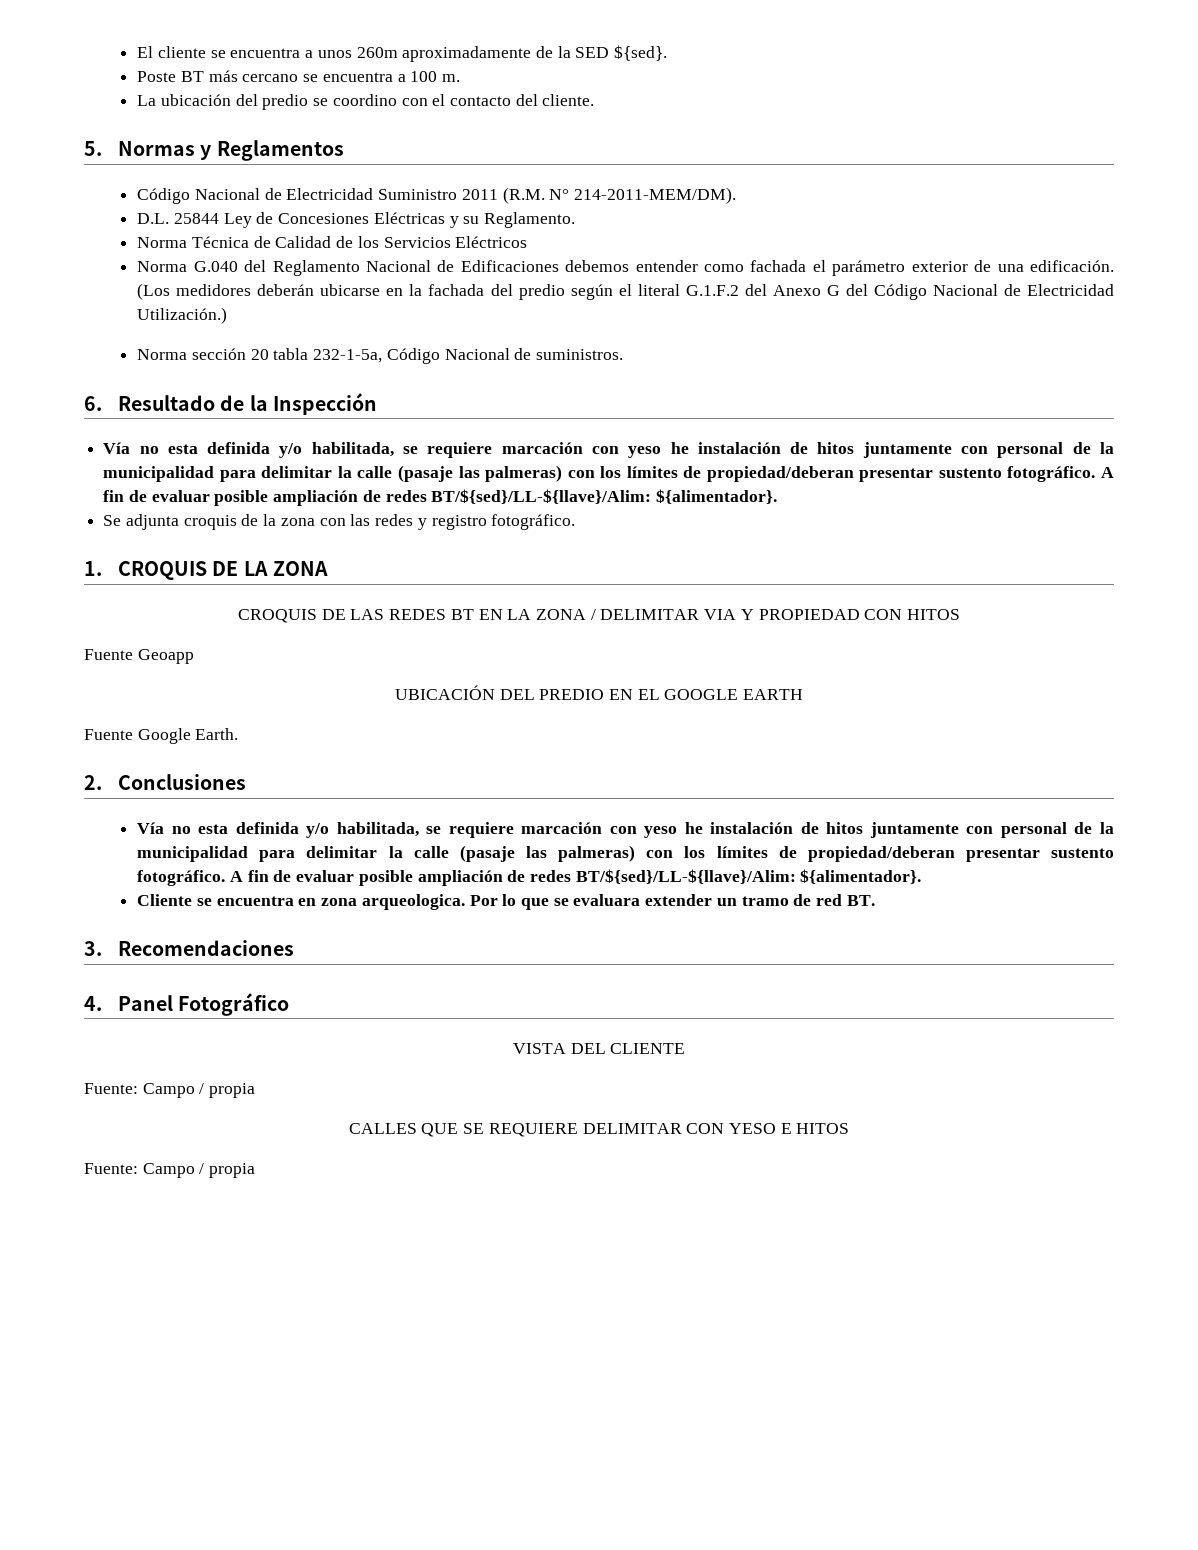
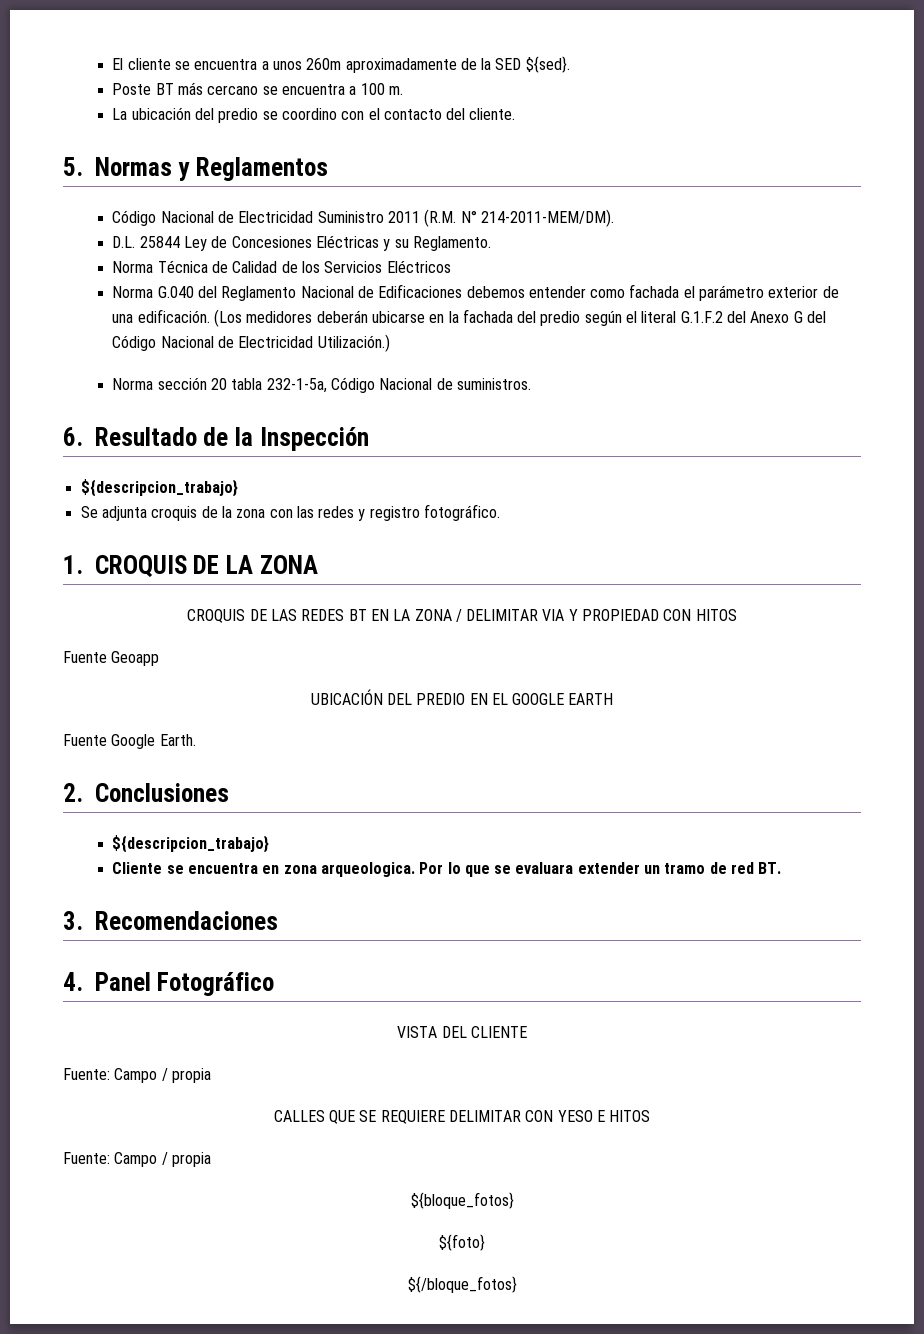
  6. Resultado de la Inspección
- Vía no esta definida y/o habilitada, se requiere marcación con yeso he instalación de hitos juntamente con personal de la municipalidad para delimitar la calle (pasaje las palmeras) con los límites de propiedad/deberan presentar sustento fotográfico. A fin de evaluar posible ampliación de redes BT/${sed}/LL-${llave}/Alim: ${alimentador}.
+ ${descripcion_trabajo}
  2. Conclusiones
- Vía no esta definida y/o habilitada, se requiere marcación con yeso he instalación de hitos juntamente con personal de la municipalidad para delimitar la calle (pasaje las palmeras) con los límites de propiedad/deberan presentar sustento fotográfico. A fin de evaluar posible ampliación de redes BT/${sed}/LL-${llave}/Alim: ${alimentador}.
+ ${descripcion_trabajo}
+ ${bloque_fotos}
+ ${foto}
+ ${/bloque_fotos}

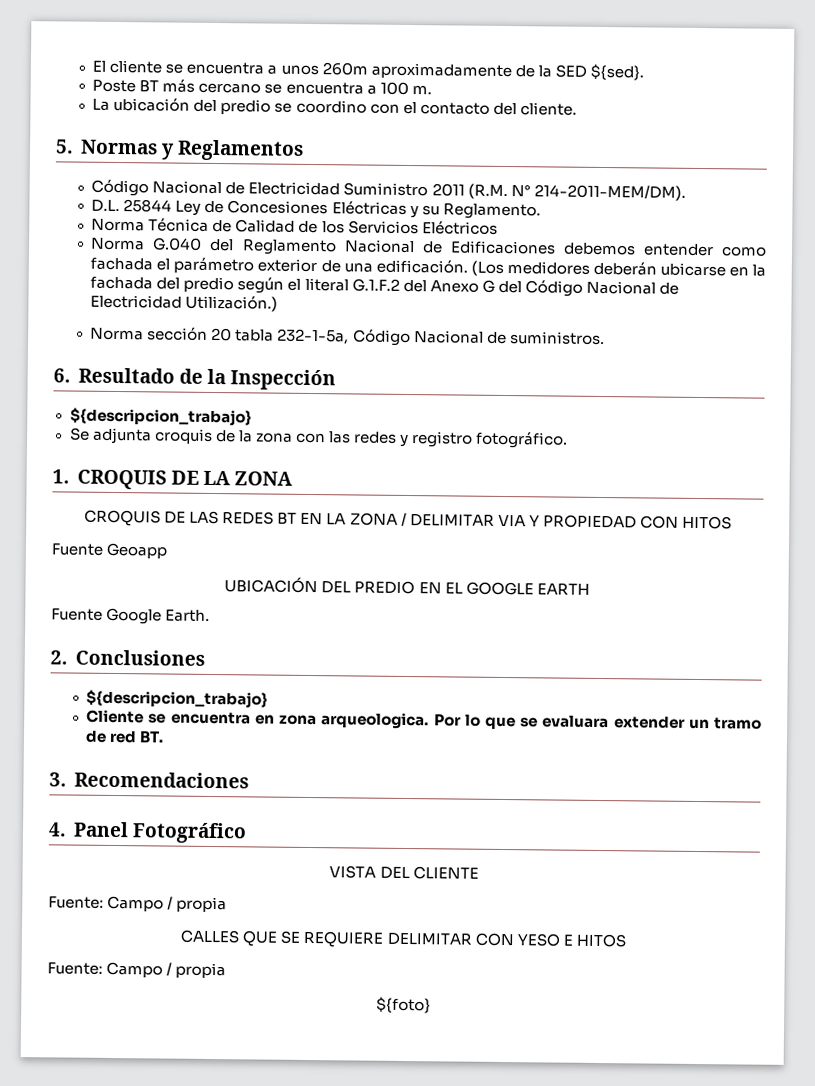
- ${bloque_fotos}
- ${/bloque_fotos}

